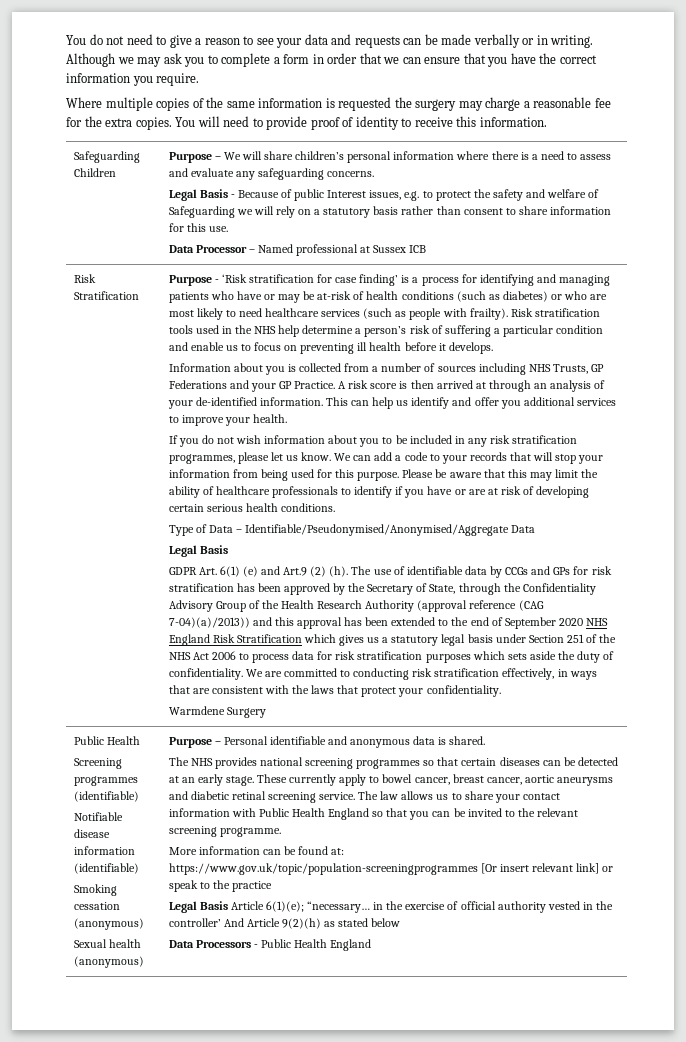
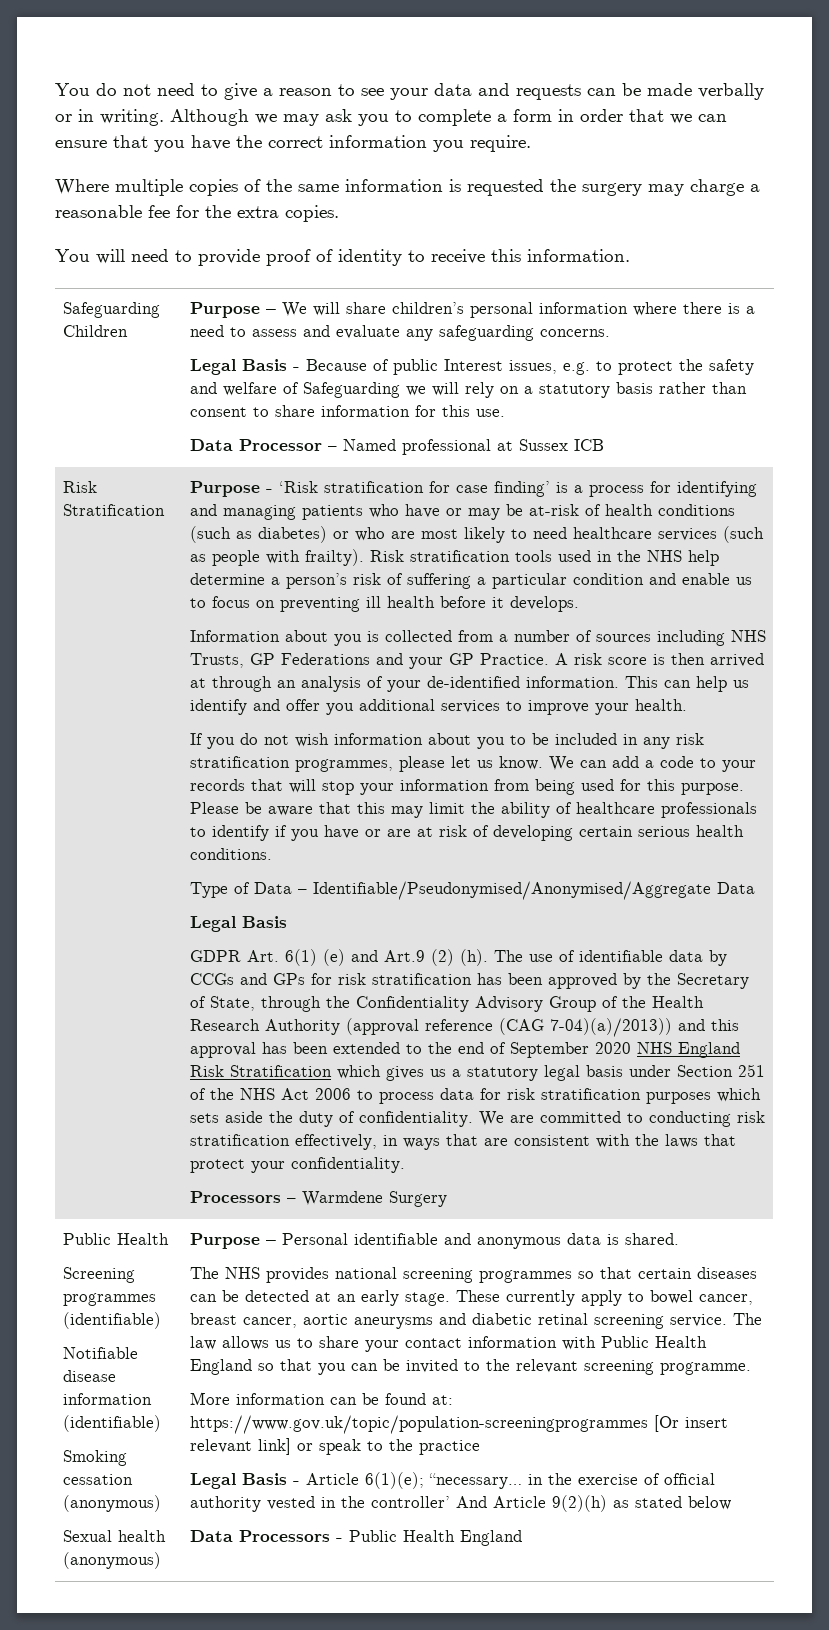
- Where multiple copies of the same information is requested the surgery may charge a reasonable fee for the extra copies. You will need to provide proof of identity to receive this information.
+ Where multiple copies of the same information is requested the surgery may charge a reasonable fee for the extra copies.
+ You will need to provide proof of identity to receive this information.
- Warmdene Surgery
+ Processors – Warmdene Surgery
- Legal Basis Article 6(1)(e); “necessary… in the exercise of official authority vested in the controller’ And Article 9(2)(h) as stated below
+ Legal Basis - Article 6(1)(e); “necessary… in the exercise of official authority vested in the controller’ And Article 9(2)(h) as stated below

